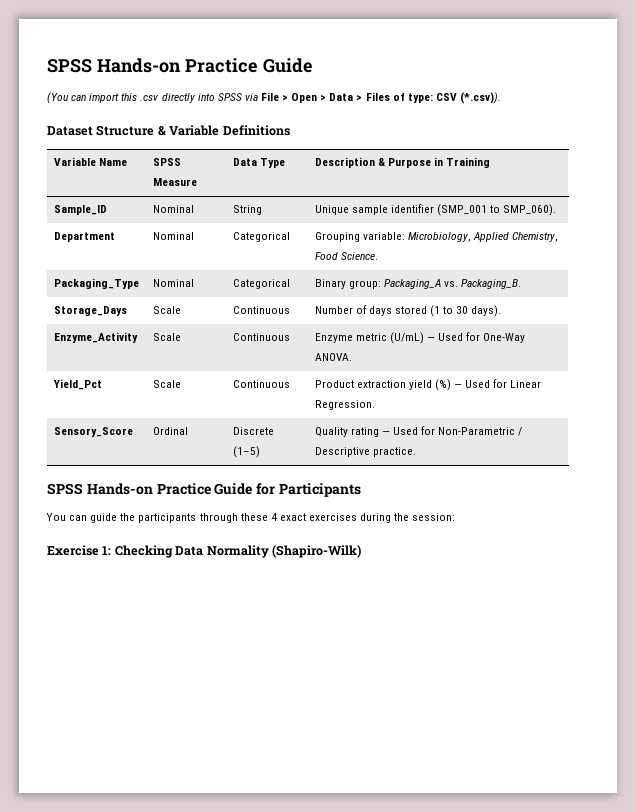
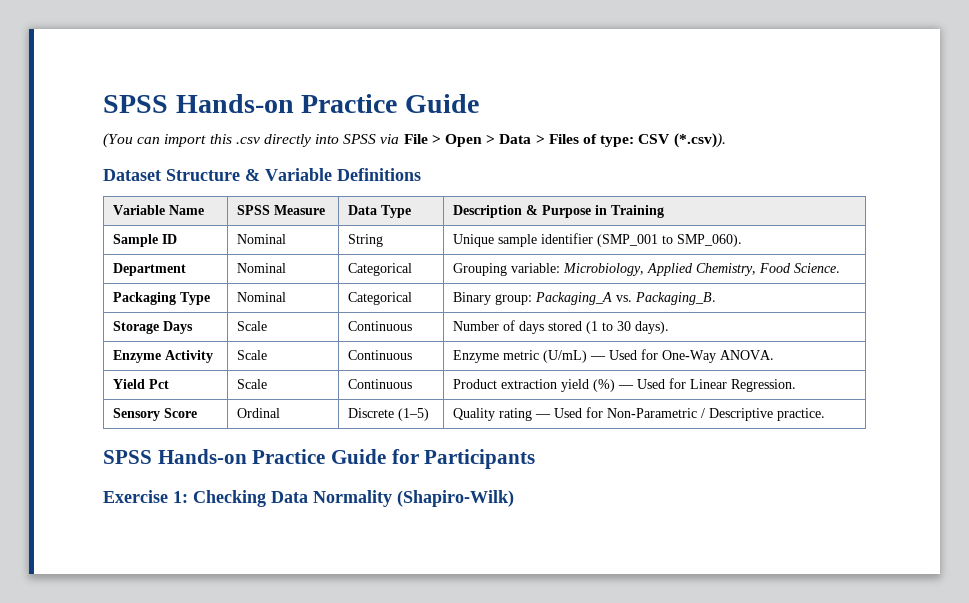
- Sample_ID | Nominal | String | Unique sample identifier (SMP_001 to SMP_060).
+ Sample ID | Nominal | String | Unique sample identifier (SMP_001 to SMP_060).
- Packaging_Type | Nominal | Categorical | Binary group: Packaging_A vs. Packaging_B.
+ Packaging Type | Nominal | Categorical | Binary group: Packaging_A vs. Packaging_B.
- Storage_Days | Scale | Continuous | Number of days stored (1 to 30 days).
+ Storage Days | Scale | Continuous | Number of days stored (1 to 30 days).
- Enzyme_Activity | Scale | Continuous | Enzyme metric (U/mL) — Used for One-Way ANOVA.
+ Enzyme Activity | Scale | Continuous | Enzyme metric (U/mL) — Used for One-Way ANOVA.
- Yield_Pct | Scale | Continuous | Product extraction yield (%) — Used for Linear Regression.
+ Yield Pct | Scale | Continuous | Product extraction yield (%) — Used for Linear Regression.
- Sensory_Score | Ordinal | Discrete (1–5) | Quality rating — Used for Non-Parametric / Descriptive practice.
+ Sensory Score | Ordinal | Discrete (1–5) | Quality rating — Used for Non-Parametric / Descriptive practice.
- You can guide the participants through these 4 exact exercises during the session:

